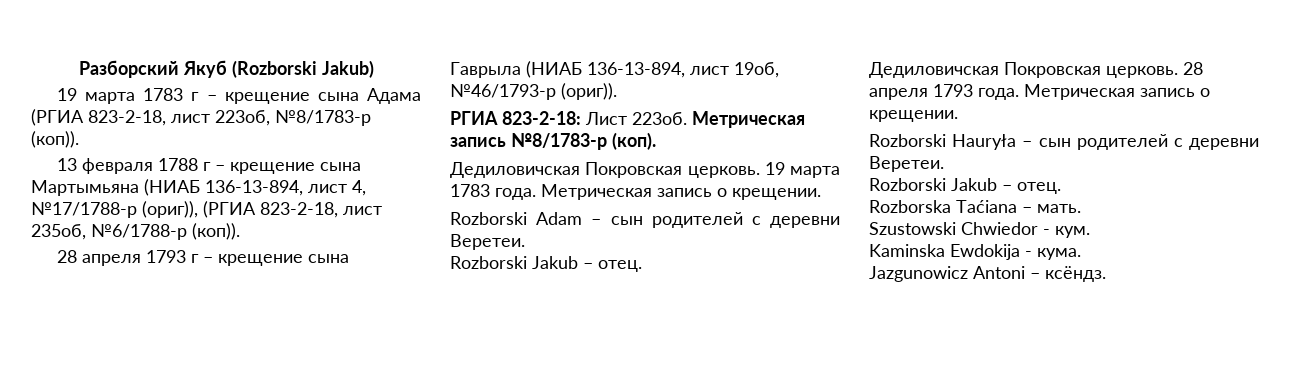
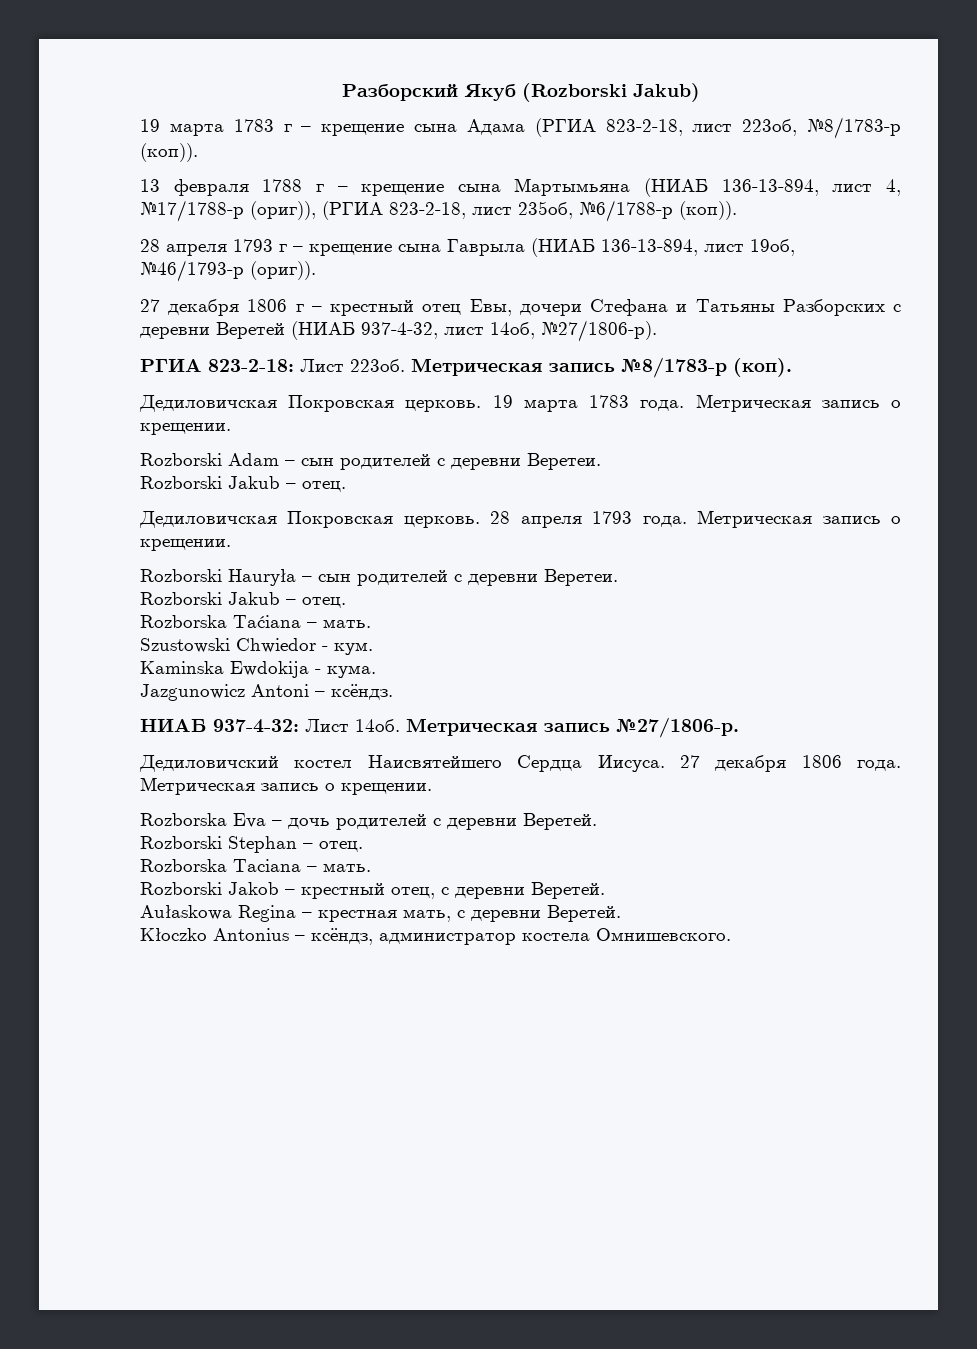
+ 27 декабря 1806 г – крестный отец Евы, дочери Стефана и Татьяны Разборских с деревни Веретей (НИАБ 937-4-32, лист 14об, №27/1806-р).
+ НИАБ 937-4-32: Лист 14об. Метрическая запись №27/1806-р.
+ Дедиловичский костел Наисвятейшего Сердца Иисуса. 27 декабря 1806 года. Метрическая запись о крещении.
+ Rozborska Eva – дочь родителей с деревни Веретей.
+ Rozborski Stephan – отец.
+ Rozborska Taciana – мать.
+ Rozborski Jakob – крестный отец, с деревни Веретей.
+ Aułaskowa Regina – крестная мать, с деревни Веретей.
+ Kłoczko Antonius – ксёндз, администратор костела Омнишевского.

